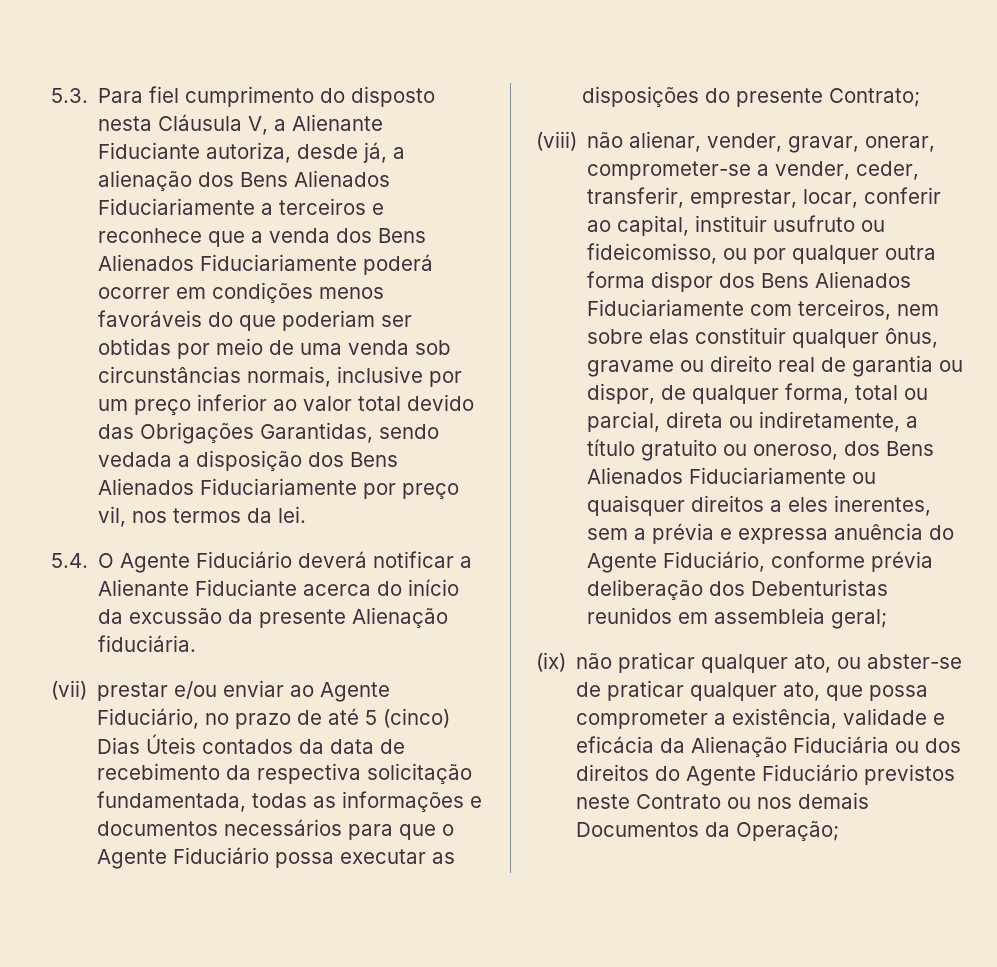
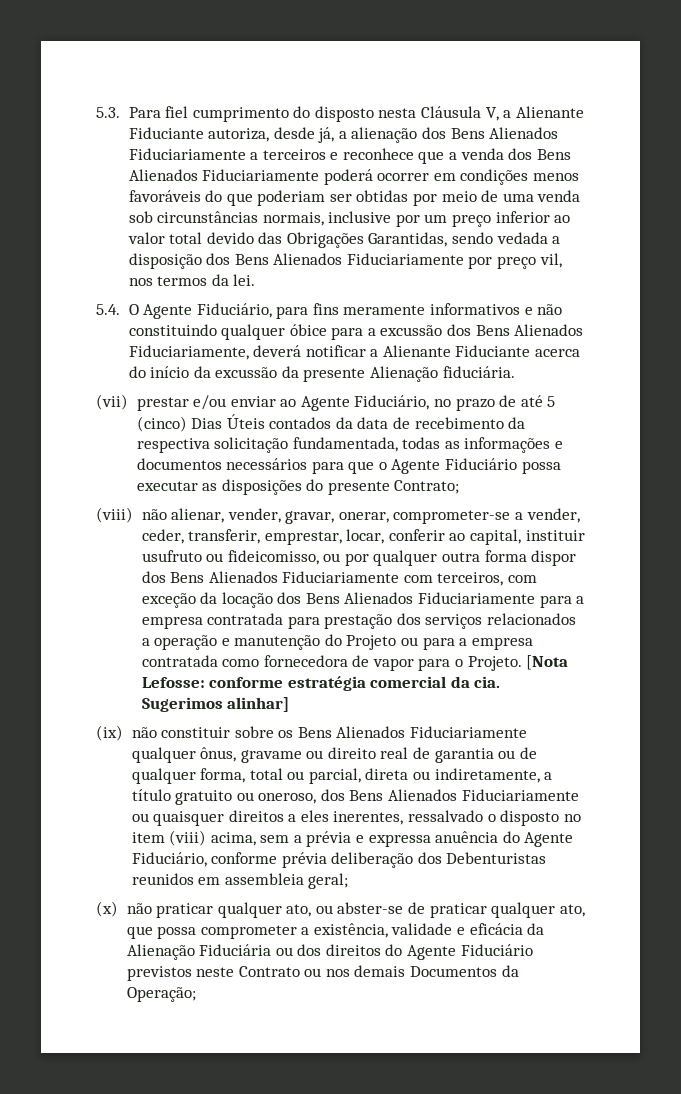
- 5.4. O Agente Fiduciário deverá notificar a Alienante Fiduciante acerca do início da excussão da presente Alienação fiduciária.
+ 5.4. O Agente Fiduciário, para fins meramente informativos e não constituindo qualquer óbice para a excussão dos Bens Alienados Fiduciariamente, deverá notificar a Alienante Fiduciante acerca do início da excussão da presente Alienação fiduciária.
- (viii) não alienar, vender, gravar, onerar, comprometer-se a vender, ceder, transferir, emprestar, locar, conferir ao capital, instituir usufruto ou fideicomisso, ou por qualquer outra forma dispor dos Bens Alienados Fiduciariamente com terceiros, nem sobre elas constituir qualquer ônus, gravame ou direito real de garantia ou dispor, de qualquer forma, total ou parcial, direta ou indiretamente, a título gratuito ou oneroso, dos Bens Alienados Fiduciariamente ou quaisquer direitos a eles inerentes, sem a prévia e expressa anuência do Agente Fiduciário, conforme prévia deliberação dos Debenturistas reunidos em assembleia geral;
+ (viii) não alienar, vender, gravar, onerar, comprometer-se a vender, ceder, transferir, emprestar, locar, conferir ao capital, instituir usufruto ou fideicomisso, ou por qualquer outra forma dispor dos Bens Alienados Fiduciariamente com terceiros, com exceção da locação dos Bens Alienados Fiduciariamente para a empresa contratada para prestação dos serviços relacionados a operação e manutenção do Projeto ou para a empresa contratada como fornecedora de vapor para o Projeto. [Nota Lefosse: conforme estratégia comercial da cia. Sugerimos alinhar]
+ (ix) não constituir sobre os Bens Alienados Fiduciariamente qualquer ônus, gravame ou direito real de garantia ou de qualquer forma, total ou parcial, direta ou indiretamente, a título gratuito ou oneroso, dos Bens Alienados Fiduciariamente ou quaisquer direitos a eles inerentes, ressalvado o disposto no item (viii) acima, sem a prévia e expressa anuência do Agente Fiduciário, conforme prévia deliberação dos Debenturistas reunidos em assembleia geral;
- (ix) não praticar qualquer ato, ou abster-se de praticar qualquer ato, que possa comprometer a existência, validade e eficácia da Alienação Fiduciária ou dos direitos do Agente Fiduciário previstos neste Contrato ou nos demais Documentos da Operação;
+ (x) não praticar qualquer ato, ou abster-se de praticar qualquer ato, que possa comprometer a existência, validade e eficácia da Alienação Fiduciária ou dos direitos do Agente Fiduciário previstos neste Contrato ou nos demais Documentos da Operação;

